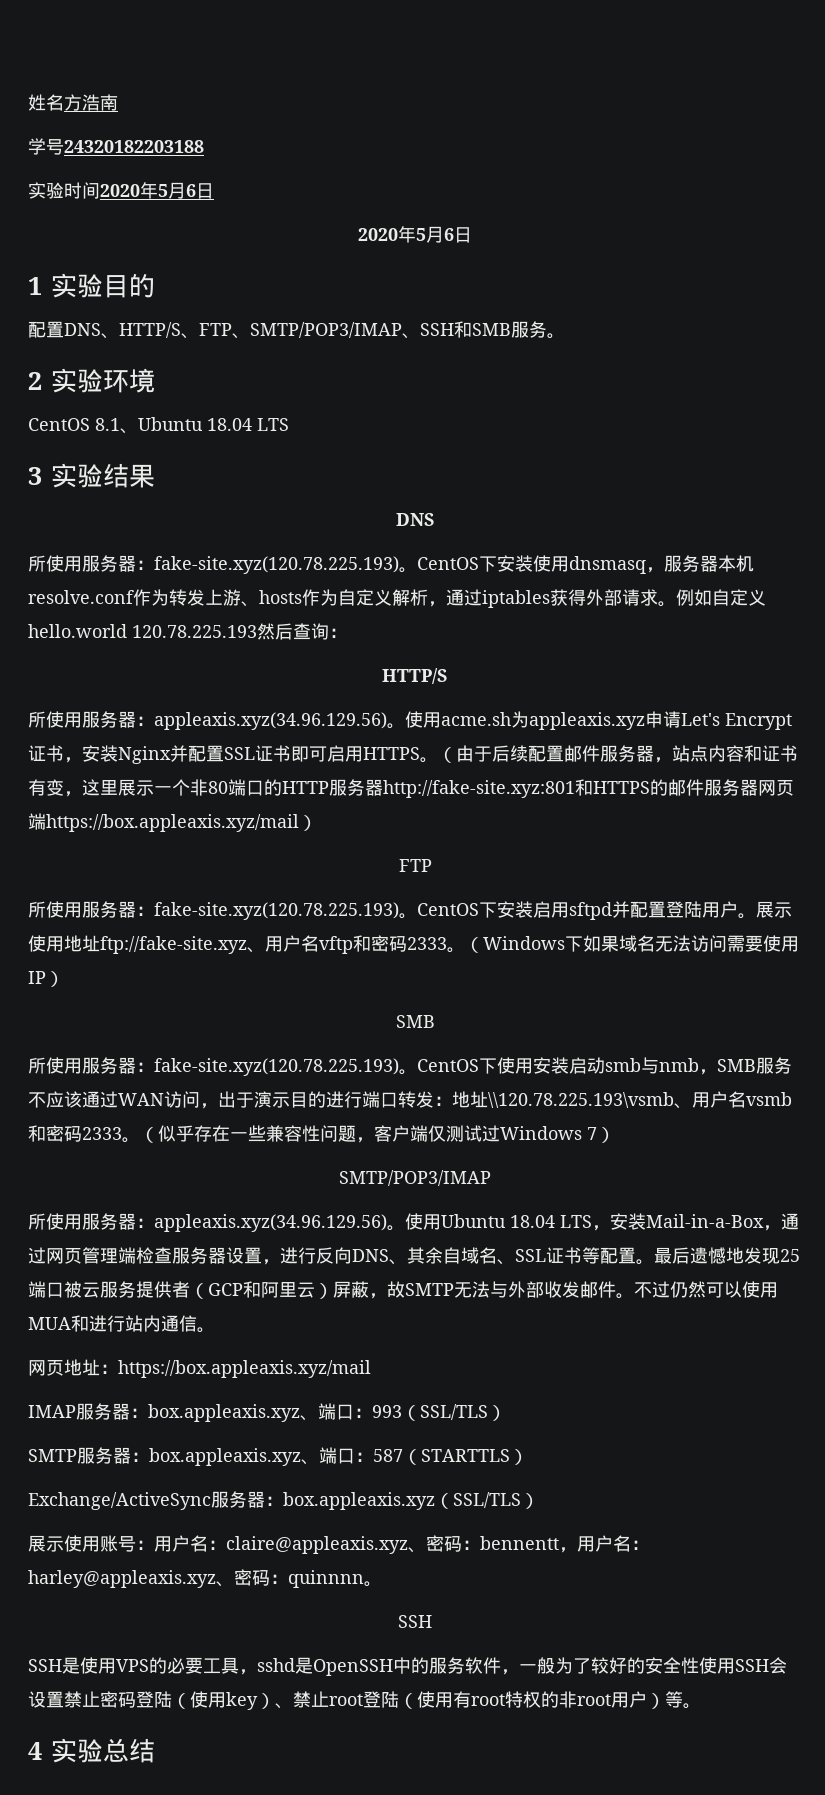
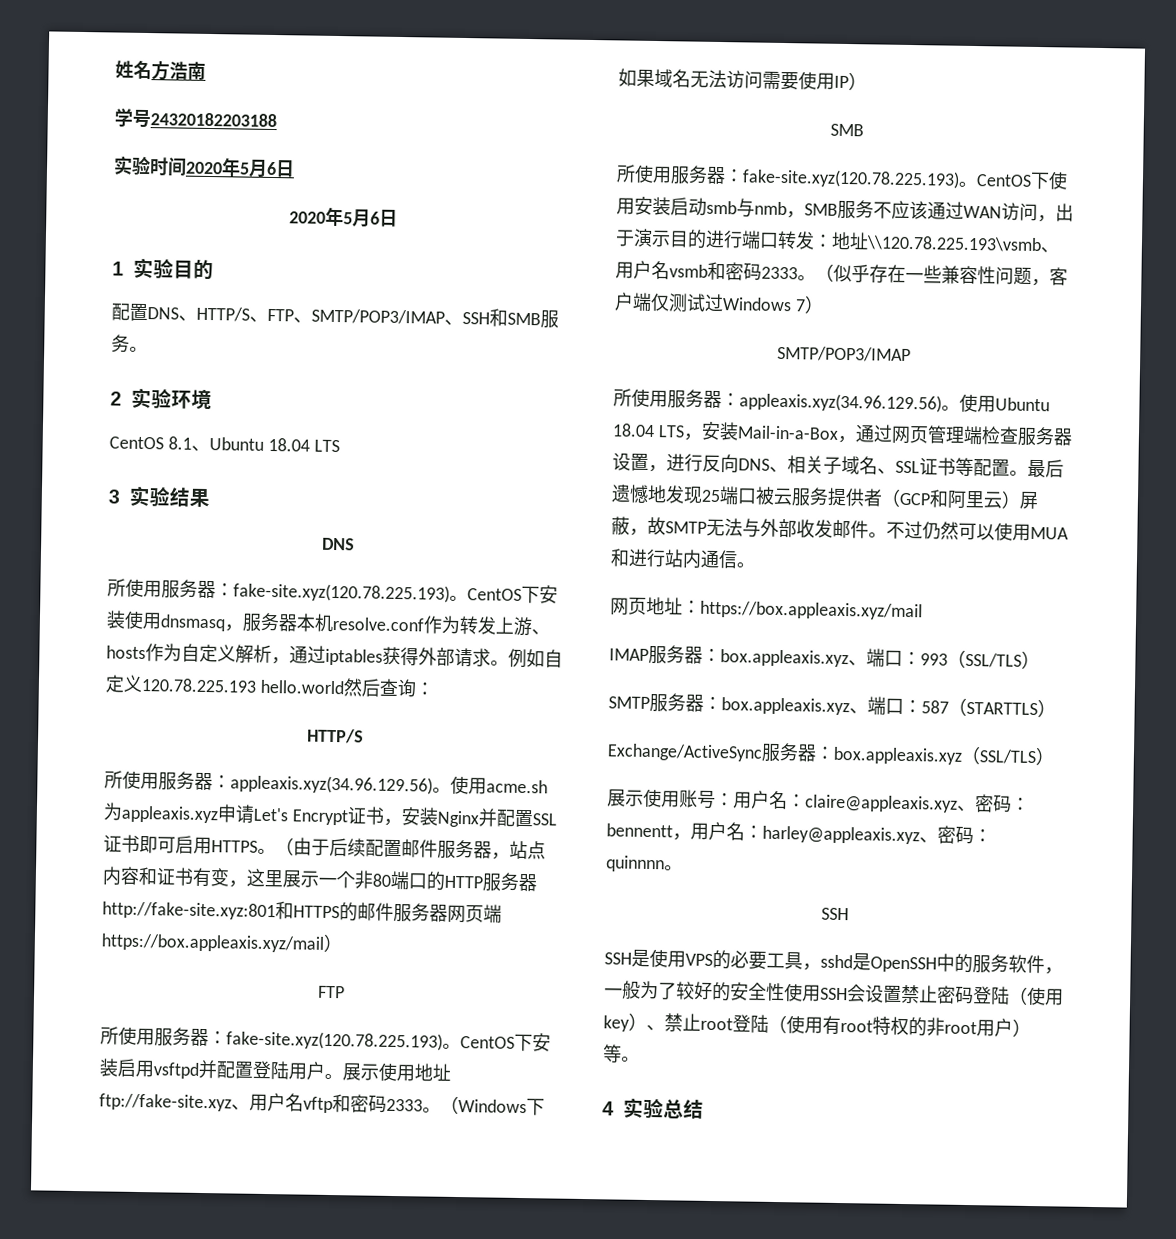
- 例如自定义hello.world 120.78.225.193然后查询：
+ 例如自定义120.78.225.193 hello.world然后查询：
- CentOS下安装启用sftpd并配置登陆用户。
+ CentOS下安装启用vsftpd并配置登陆用户。
- 使用Ubuntu 18.04 LTS，安装Mail-in-a-Box，通过网页管理端检查服务器设置，进行反向DNS、其余自域名、SSL证书等配置。
+ 使用Ubuntu 18.04 LTS，安装Mail-in-a-Box，通过网页管理端检查服务器设置，进行反向DNS、相关子域名、SSL证书等配置。

